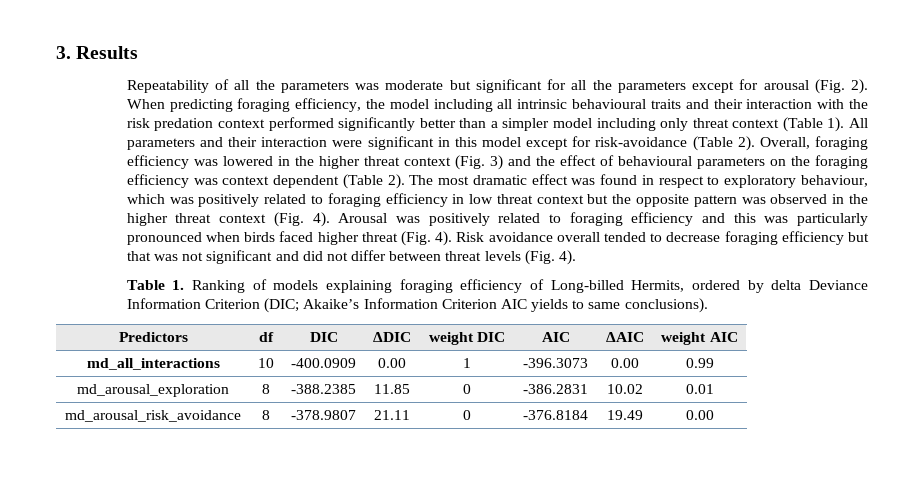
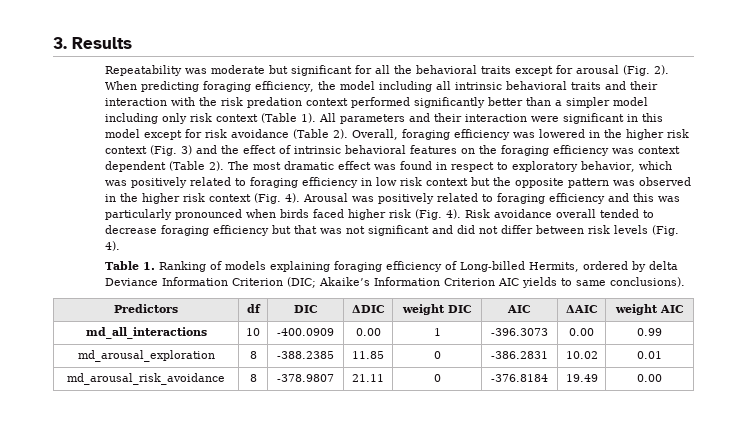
- Repeatability of all the parameters was moderate but significant for all the parameters except for arousal (Fig. 2).
+ Repeatability was moderate but significant for all the behavioral traits except for arousal (Fig. 2).
- When predicting foraging efficiency, the model including all intrinsic behavioural traits and their interaction with the risk predation context performed significantly better than a simpler model including only threat context (Table 1).
+ When predicting foraging efficiency, the model including all intrinsic behavioral traits and their interaction with the risk predation context performed significantly better than a simpler model including only risk context (Table 1).
- All parameters and their interaction were significant in this model except for risk-avoidance (Table 2).
+ All parameters and their interaction were significant in this model except for risk avoidance (Table 2).
- Overall, foraging efficiency was lowered in the higher threat context (Fig. 3) and the effect of behavioural parameters on the foraging efficiency was context dependent (Table 2).
+ Overall, foraging efficiency was lowered in the higher risk context (Fig. 3) and the effect of intrinsic behavioral features on the foraging efficiency was context dependent (Table 2).
- The most dramatic effect was found in respect to exploratory behaviour, which was positively related to foraging efficiency in low threat context but the opposite pattern was observed in the higher threat context (Fig. 4).
+ The most dramatic effect was found in respect to exploratory behavior, which was positively related to foraging efficiency in low risk context but the opposite pattern was observed in the higher risk context (Fig. 4).
- Arousal was positively related to foraging efficiency and this was particularly pronounced when birds faced higher threat (Fig. 4).
+ Arousal was positively related to foraging efficiency and this was particularly pronounced when birds faced higher risk (Fig. 4).
- Risk avoidance overall tended to decrease foraging efficiency but that was not significant and did not differ between threat levels (Fig. 4).
+ Risk avoidance overall tended to decrease foraging efficiency but that was not significant and did not differ between risk levels (Fig. 4).

